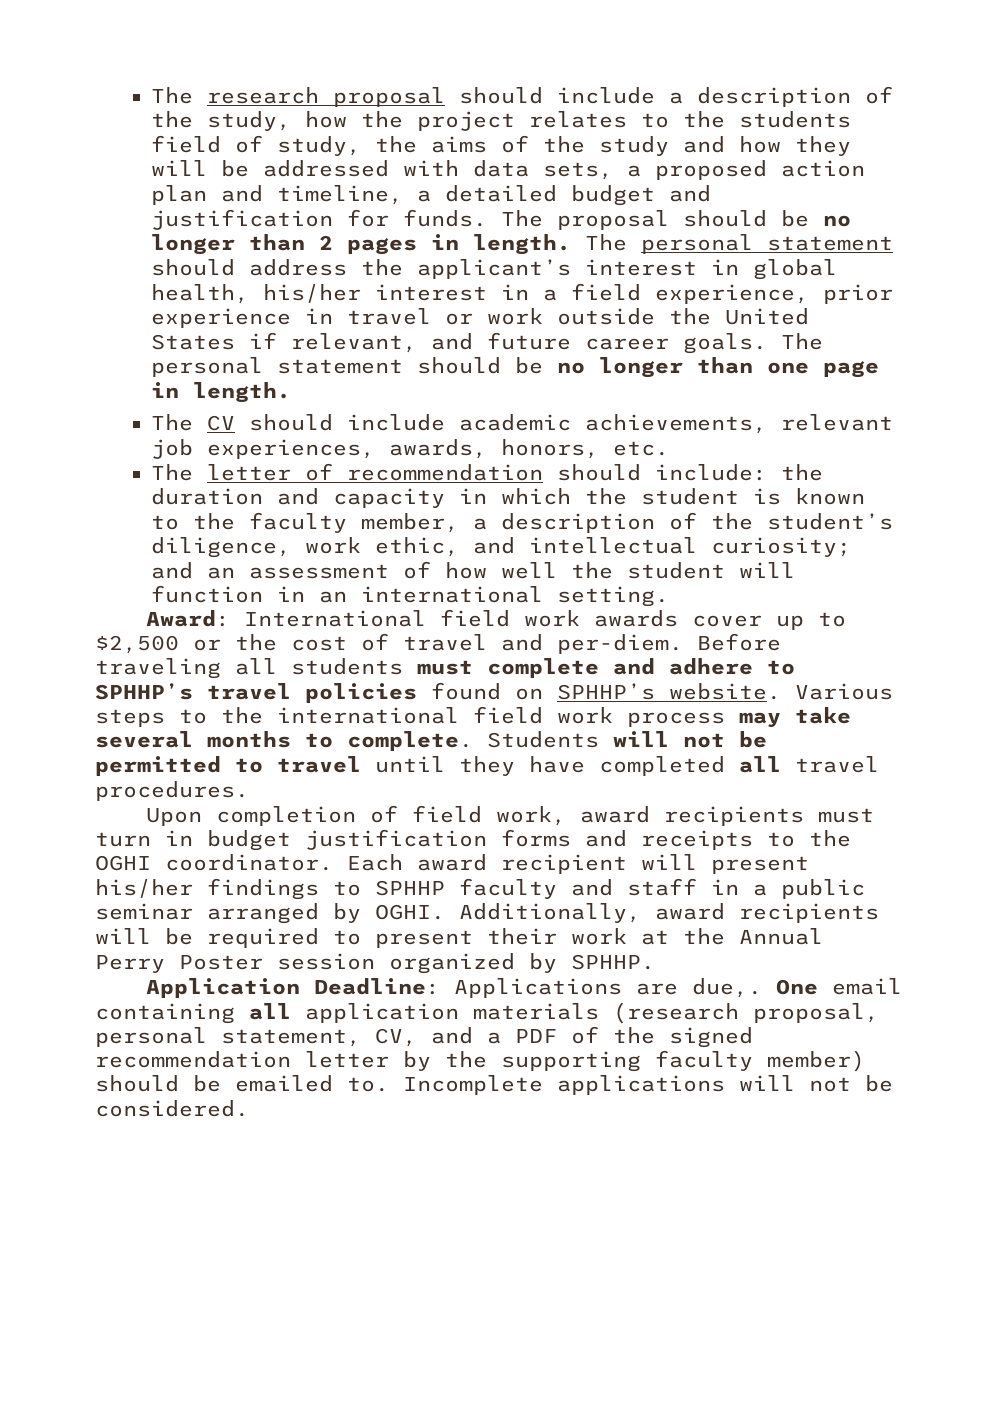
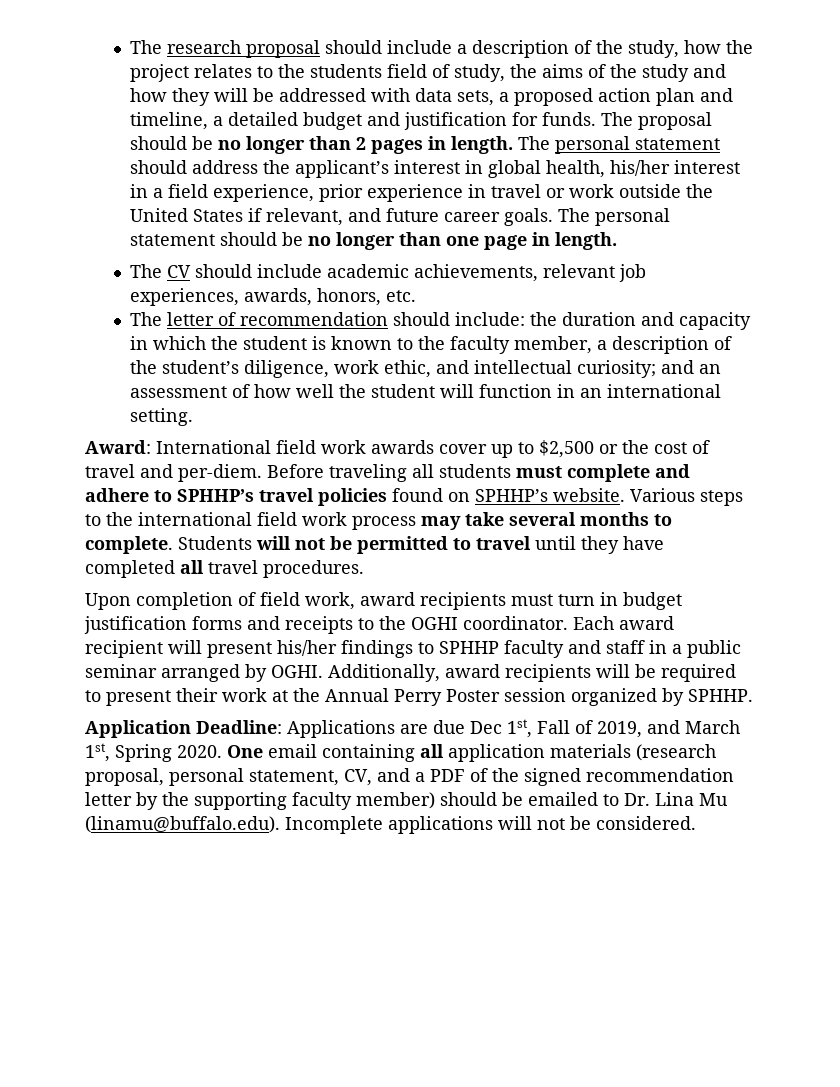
- Application Deadline: Applications are due,.
+ Application Deadline: Applications are due Dec 1st, Fall of 2019, and March 1st, Spring 2020.
- One email containing all application materials (research proposal, personal statement, CV, and a PDF of the signed recommendation letter by the supporting faculty member) should be emailed to. Incomplete applications will not be considered.
+ One email containing all application materials (research proposal, personal statement, CV, and a PDF of the signed recommendation letter by the supporting faculty member) should be emailed to Dr. Lina Mu (linamu@buffalo.edu). Incomplete applications will not be considered.

